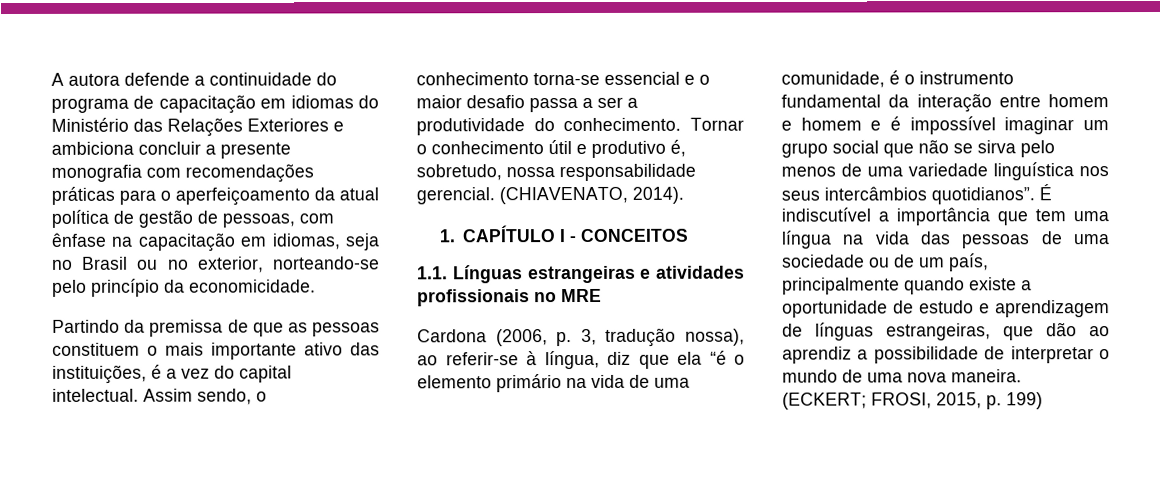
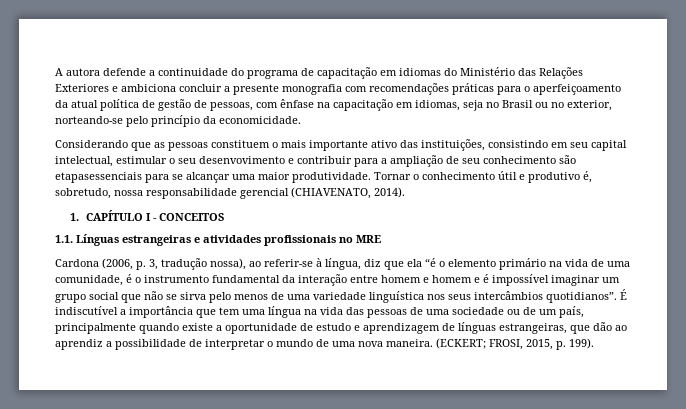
- Partindo da premissa de que as pessoas constituem o mais importante ativo das instituições, é a vez do capital intelectual. Assim sendo, o conhecimento torna-se essencial e o maior desafio passa a ser a produtividade do conhecimento.
+ Considerando que as pessoas constituem o mais importante ativo das instituições, consistindo em seu capital intelectual, estimular o seu desenvovimento e contribuir para a ampliação de seu conhecimento são etapasessenciais para se alcançar uma maior produtividade.
- Tornar o conhecimento útil e produtivo é, sobretudo, nossa responsabilidade gerencial. (CHIAVENATO, 2014).
+ Tornar o conhecimento útil e produtivo é, sobretudo, nossa responsabilidade gerencial (CHIAVENATO, 2014).
- (ECKERT; FROSI, 2015, p. 199)
+ (ECKERT; FROSI, 2015, p. 199).

